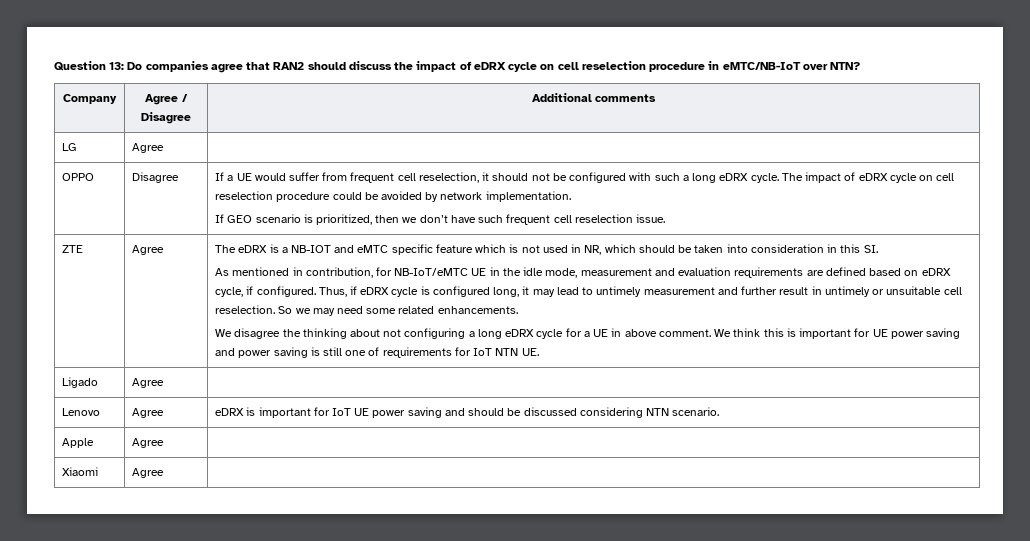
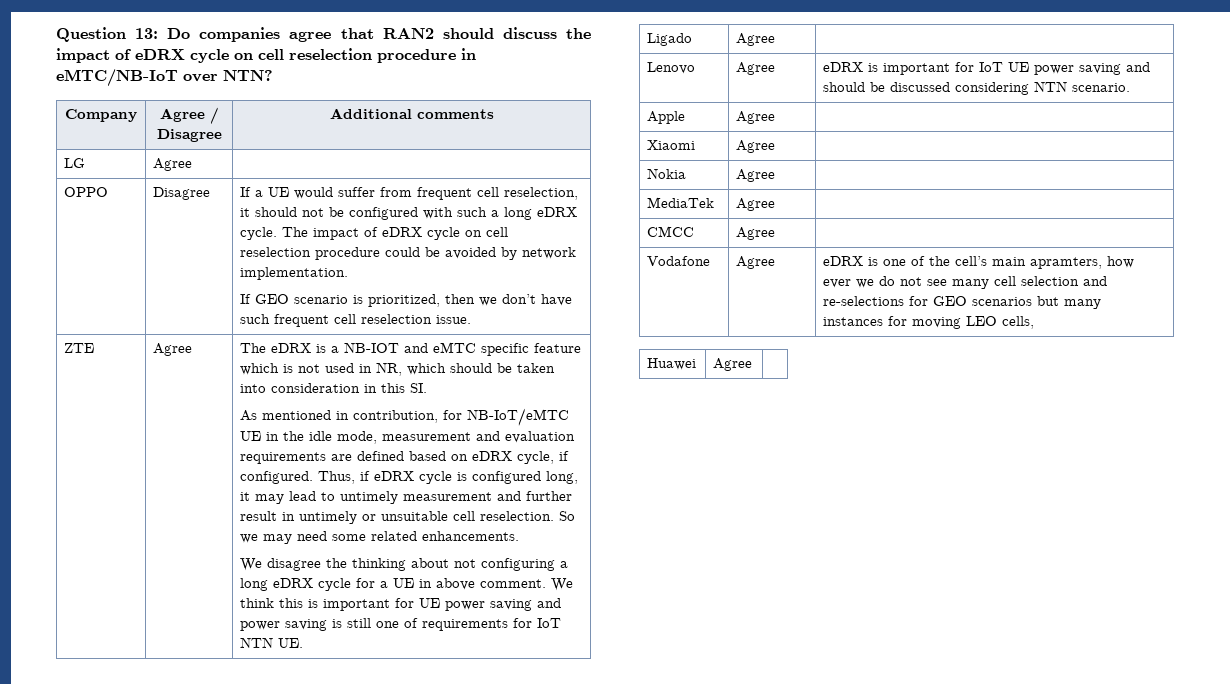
+ Nokia | Agree |
+ MediaTek | Agree |
+ CMCC | Agree |
+ Vodafone | Agree | eDRX is one of the cell’s main apramters, how ever we do not see many cell selection and re-selections for GEO scenarios but many instances for moving LEO cells,
+ Huawei | Agree |

